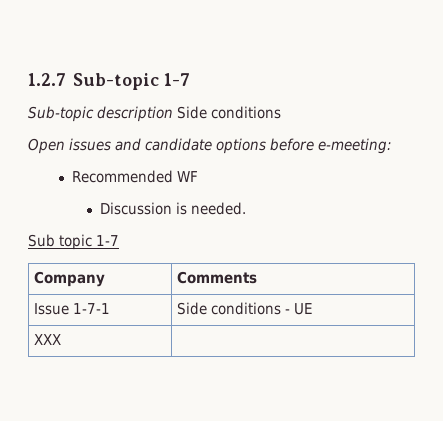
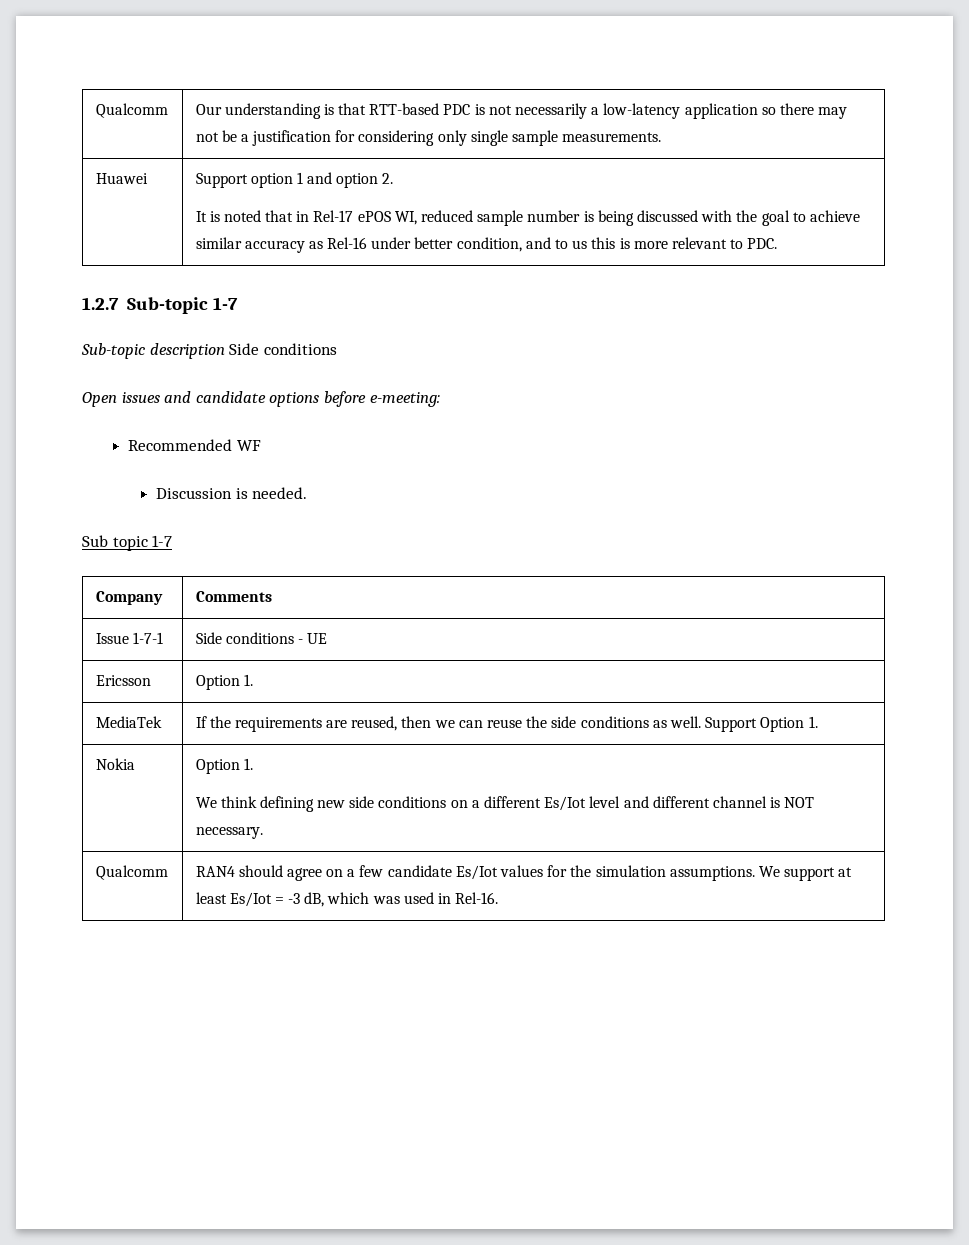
+ Qualcomm | Our understanding is that RTT-based PDC is not necessarily a low-latency application so there may not be a justification for considering only single sample measurements.
+ Huawei | Support option 1 and option 2.
+ It is noted that in Rel-17 ePOS WI, reduced sample number is being discussed with the goal to achieve similar accuracy as Rel-16 under better condition, and to us this is more relevant to PDC.
- XXX |
+ Ericsson | Option 1.
+ MediaTek | If the requirements are reused, then we can reuse the side conditions as well. Support Option 1.
+ Nokia | Option 1.
+ We think defining new side conditions on a different Es/Iot level and different channel is NOT necessary.
+ Qualcomm | RAN4 should agree on a few candidate Es/Iot values for the simulation assumptions. We support at least Es/Iot = -3 dB, which was used in Rel-16.

